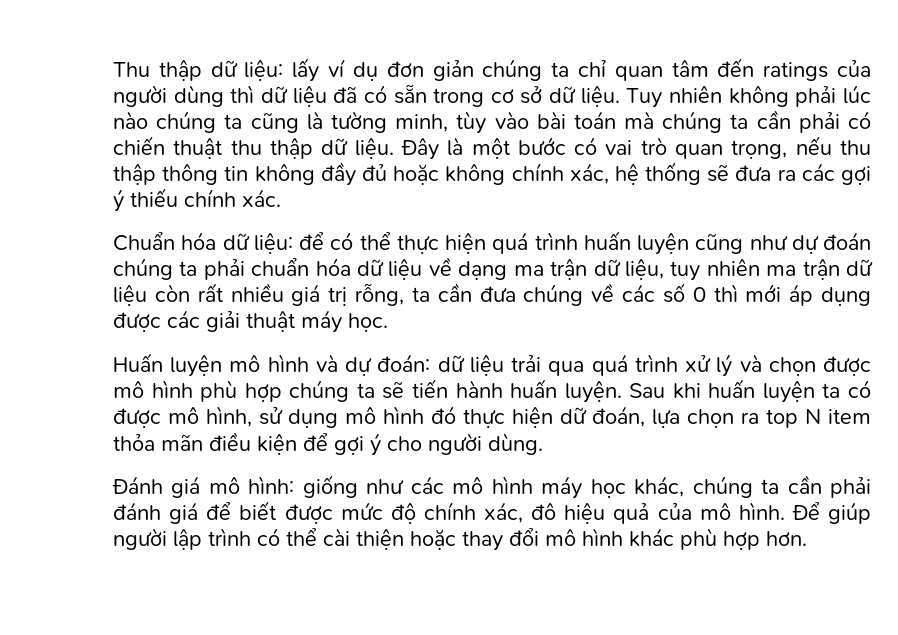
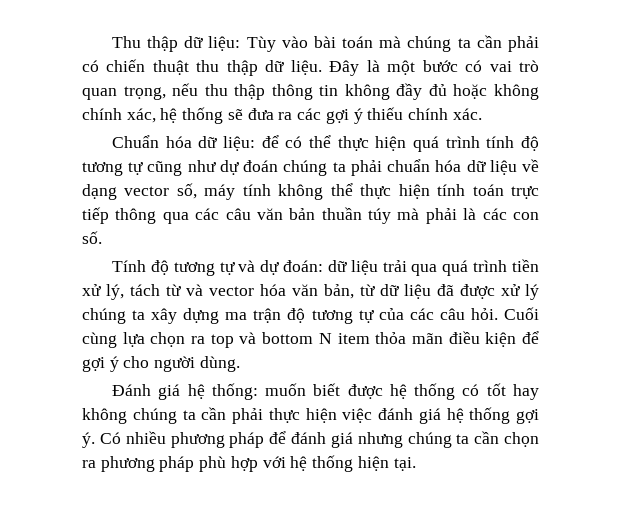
- Thu thập dữ liệu: lấy ví dụ đơn giản chúng ta chỉ quan tâm đến ratings của người dùng thì dữ liệu đã có sẵn trong cơ sở dữ liệu. Tuy nhiên không phải lúc nào chúng ta cũng là tường minh, tùy vào bài toán mà chúng ta cần phải có chiến thuật thu thập dữ liệu.
+ Thu thập dữ liệu: Tùy vào bài toán mà chúng ta cần phải có chiến thuật thu thập dữ liệu.
- Chuẩn hóa dữ liệu: để có thể thực hiện quá trình huấn luyện cũng như dự đoán chúng ta phải chuẩn hóa dữ liệu về dạng ma trận dữ liệu, tuy nhiên ma trận dữ liệu còn rất nhiều giá trị rỗng, ta cần đưa chúng về các số 0 thì mới áp dụng được các giải thuật máy học.
- Huấn luyện mô hình và dự đoán: dữ liệu trải qua quá trình xử lý và chọn được mô hình phù hợp chúng ta sẽ tiến hành huấn luyện. Sau khi huấn luyện ta có được mô hình, sử dụng mô hình đó thực hiện dữ đoán, lựa chọn ra top N item thỏa mãn điều kiện để gợi ý cho người dùng.
+ Chuẩn hóa dữ liệu: để có thể thực hiện quá trình tính độ tương tự cũng như dự đoán chúng ta phải chuẩn hóa dữ liệu về dạng vector số, máy tính không thể thực hiện tính toán trực tiếp thông qua các câu văn bản thuần túy mà phải là các con số.
+ Tính độ tương tự và dự đoán: dữ liệu trải qua quá trình tiền xử lý, tách từ và vector hóa văn bản, từ dữ liệu đã được xử lý chúng ta xây dựng ma trận độ tương tự của các câu hỏi. Cuối cùng lựa chọn ra top và bottom N item thỏa mãn điều kiện để gợi ý cho người dùng.
- Đánh giá mô hình: giống như các mô hình máy học khác, chúng ta cần phải đánh giá để biết được mức độ chính xác, đô hiệu quả của mô hình. Để giúp người lập trình có thể cài thiện hoặc thay đổi mô hình khác phù hợp hơn.
+ Đánh giá hệ thống: muốn biết được hệ thống có tốt hay không chúng ta cần phải thực hiện việc đánh giá hệ thống gợi ý. Có nhiều phương pháp để đánh giá nhưng chúng ta cần chọn ra phương pháp phù hợp với hệ thống hiện tại.

